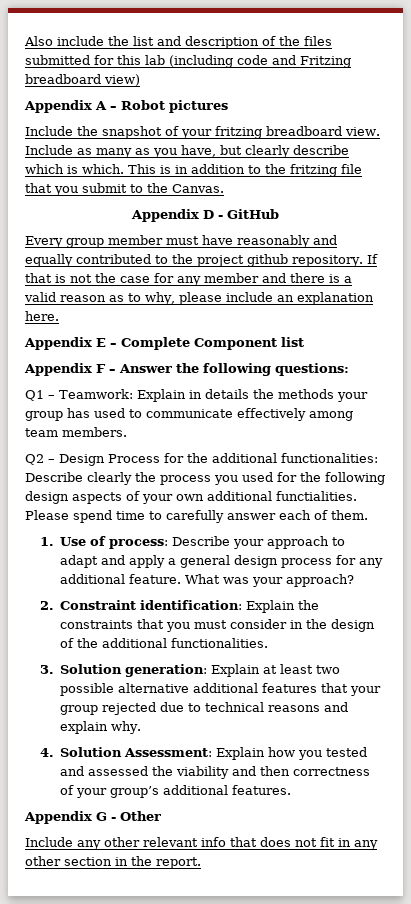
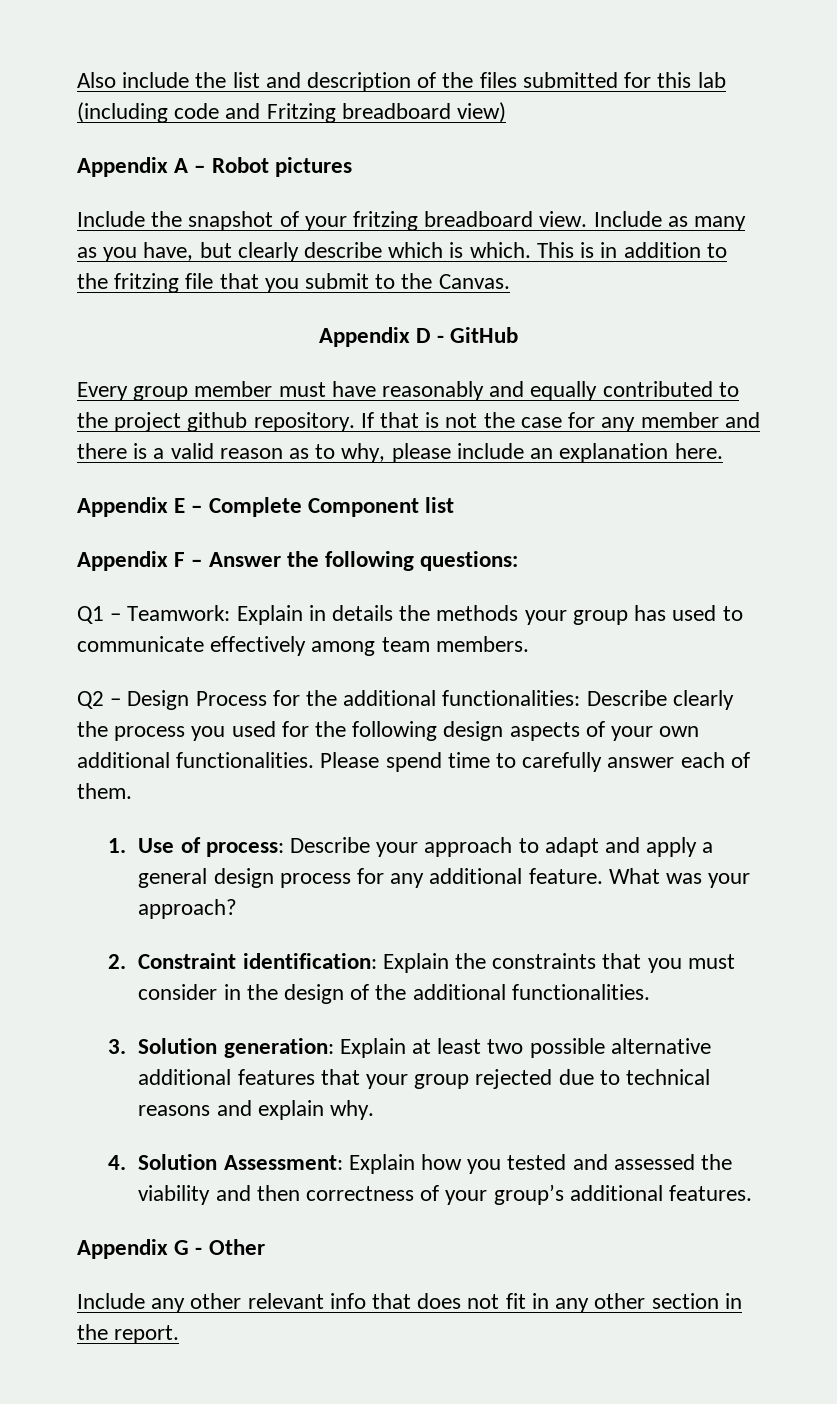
- Q2 – Design Process for the additional functionalities: Describe clearly the process you used for the following design aspects of your own additional functialities.
+ Q2 – Design Process for the additional functionalities: Describe clearly the process you used for the following design aspects of your own additional functionalities.

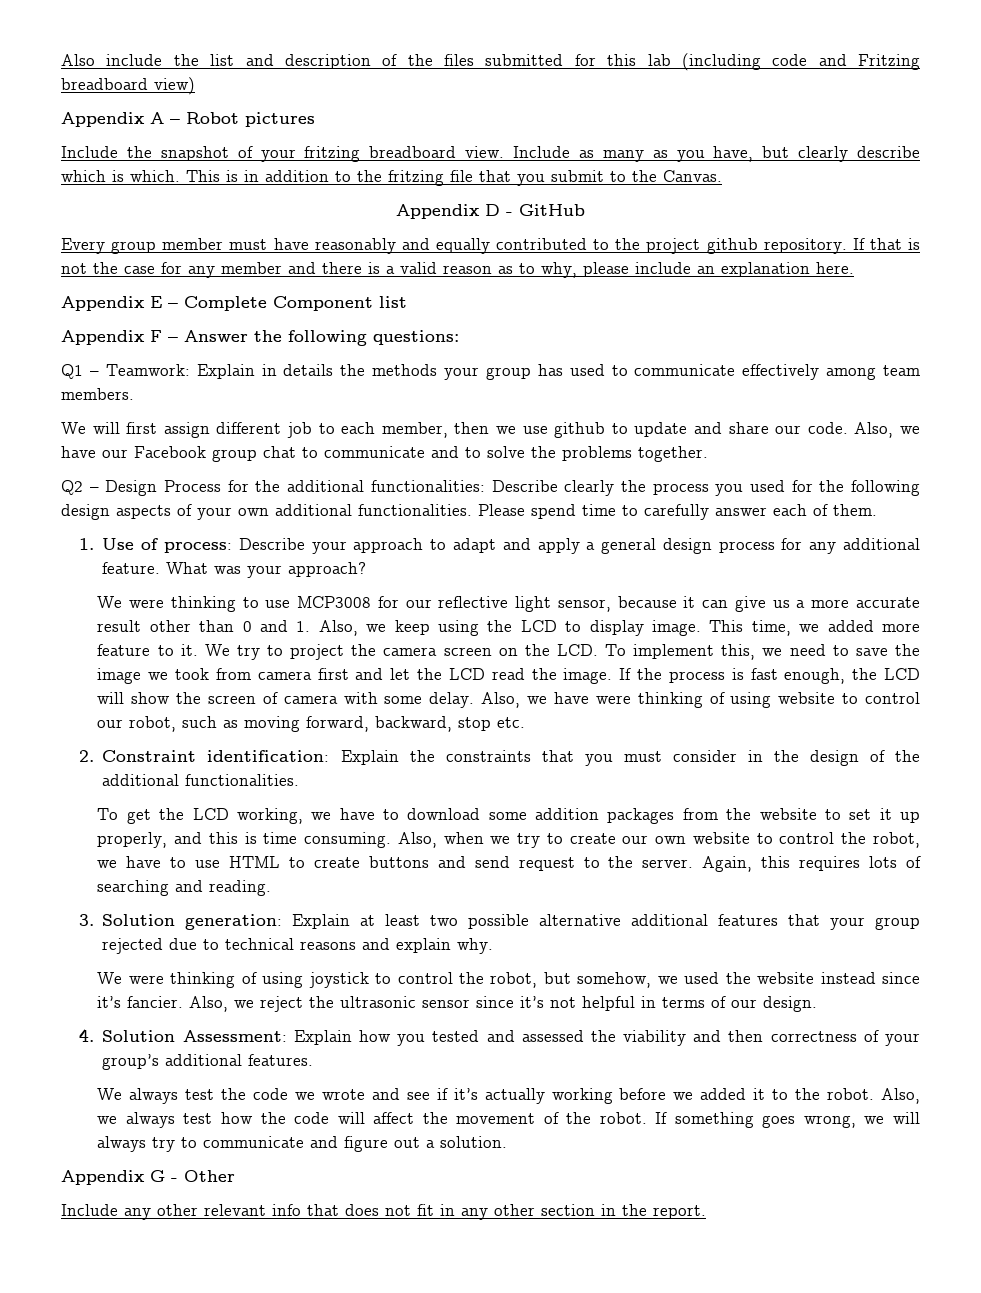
+ We will first assign different job to each member, then we use github to update and share our code. Also, we have our Facebook group chat to communicate and to solve the problems together.
+ We were thinking to use MCP3008 for our reflective light sensor, because it can give us a more accurate result other than 0 and 1. Also, we keep using the LCD to display image. This time, we added more feature to it. We try to project the camera screen on the LCD. To implement this, we need to save the image we took from camera first and let the LCD read the image. If the process is fast enough, the LCD will show the screen of camera with some delay. Also, we have were thinking of using website to control our robot, such as moving forward, backward, stop etc.
+ To get the LCD working, we have to download some addition packages from the website to set it up properly, and this is time consuming. Also, when we try to create our own website to control the robot, we have to use HTML to create buttons and send request to the server. Again, this requires lots of searching and reading.
+ We were thinking of using joystick to control the robot, but somehow, we used the website instead since it’s fancier. Also, we reject the ultrasonic sensor since it’s not helpful in terms of our design.
+ We always test the code we wrote and see if it’s actually working before we added it to the robot. Also, we always test how the code will affect the movement of the robot. If something goes wrong, we will always try to communicate and figure out a solution.

